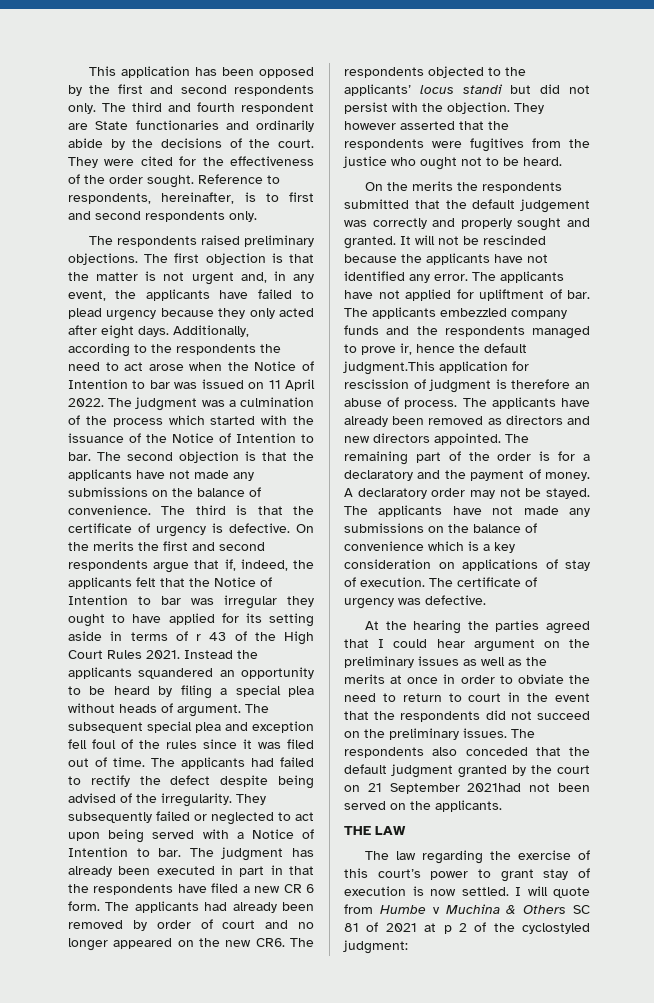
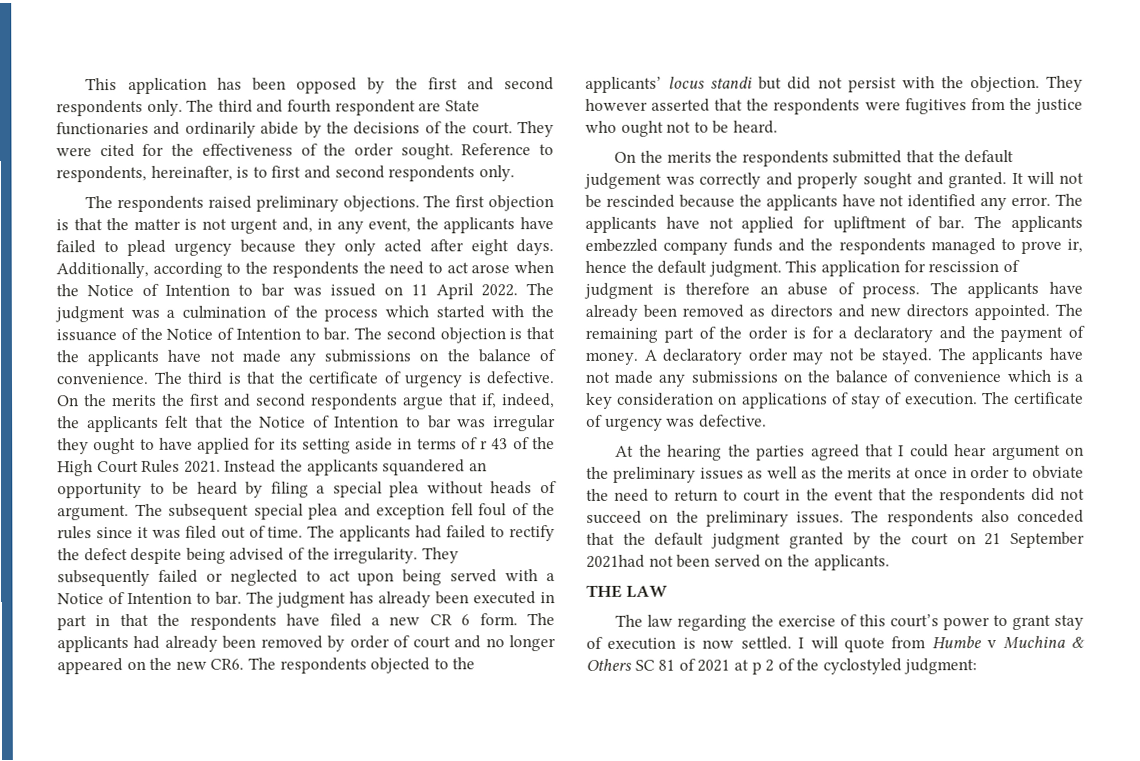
- The applicants embezzled company funds and the respondents managed to prove ir, hence the default judgment.This application for rescission of judgment is therefore an abuse of process.
+ The applicants embezzled company funds and the respondents managed to prove ir, hence the default judgment. This application for rescission of judgment is therefore an abuse of process.

